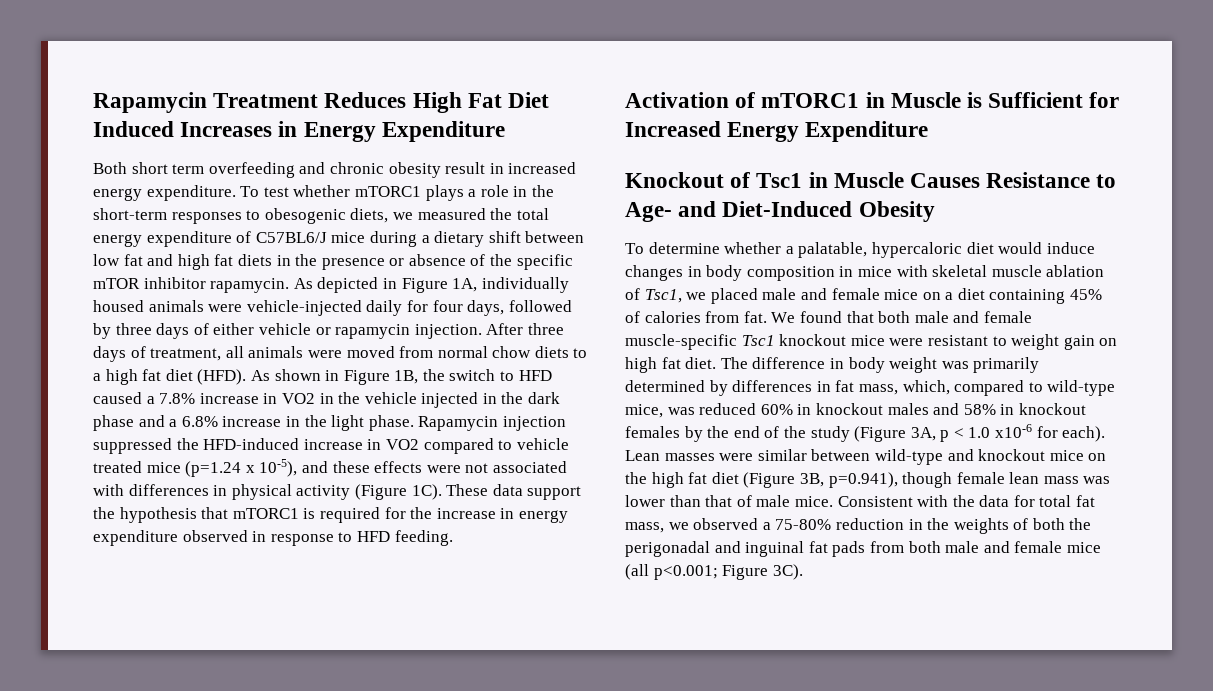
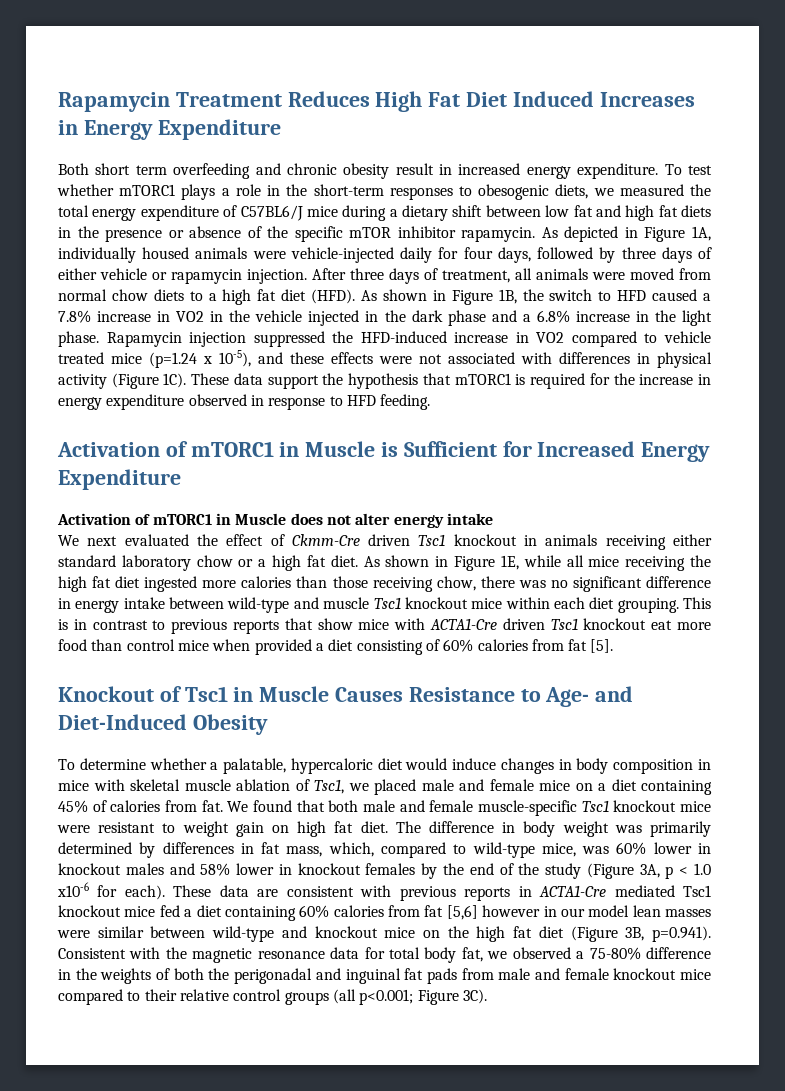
+ Activation of mTORC1 in Muscle does not alter energy intake
+ We next evaluated the effect of Ckmm-Cre driven Tsc1 knockout in animals receiving either standard laboratory chow or a high fat diet. As shown in Figure 1E, while all mice receiving the high fat diet ingested more calories than those receiving chow, there was no significant difference in energy intake between wild-type and muscle Tsc1 knockout mice within each diet grouping. This is in contrast to previous reports that show mice with ACTA1-Cre driven Tsc1 knockout eat more food than control mice when provided a diet consisting of 60% calories from fat [5].
- The difference in body weight was primarily determined by differences in fat mass, which, compared to wild-type mice, was reduced 60% in knockout males and 58% in knockout females by the end of the study (Figure 3A, p < 1.0 x10-6 for each).
+ The difference in body weight was primarily determined by differences in fat mass, which, compared to wild-type mice, was 60% lower in knockout males and 58% lower in knockout females by the end of the study (Figure 3A, p < 1.0 x10-6 for each).
- Lean masses were similar between wild-type and knockout mice on the high fat diet (Figure 3B, p=0.941), though female lean mass was lower than that of male mice. Consistent with the data for total fat mass, we observed a 75-80% reduction in the weights of both the perigonadal and inguinal fat pads from both male and female mice (all p<0.001; Figure 3C).
+ These data are consistent with previous reports in ACTA1-Cre mediated Tsc1 knockout mice fed a diet containing 60% calories from fat [5,6] however in our model lean masses were similar between wild-type and knockout mice on the high fat diet (Figure 3B, p=0.941). Consistent with the magnetic resonance data for total body fat, we observed a 75-80% difference in the weights of both the perigonadal and inguinal fat pads from male and female knockout mice compared to their relative control groups (all p<0.001; Figure 3C).

